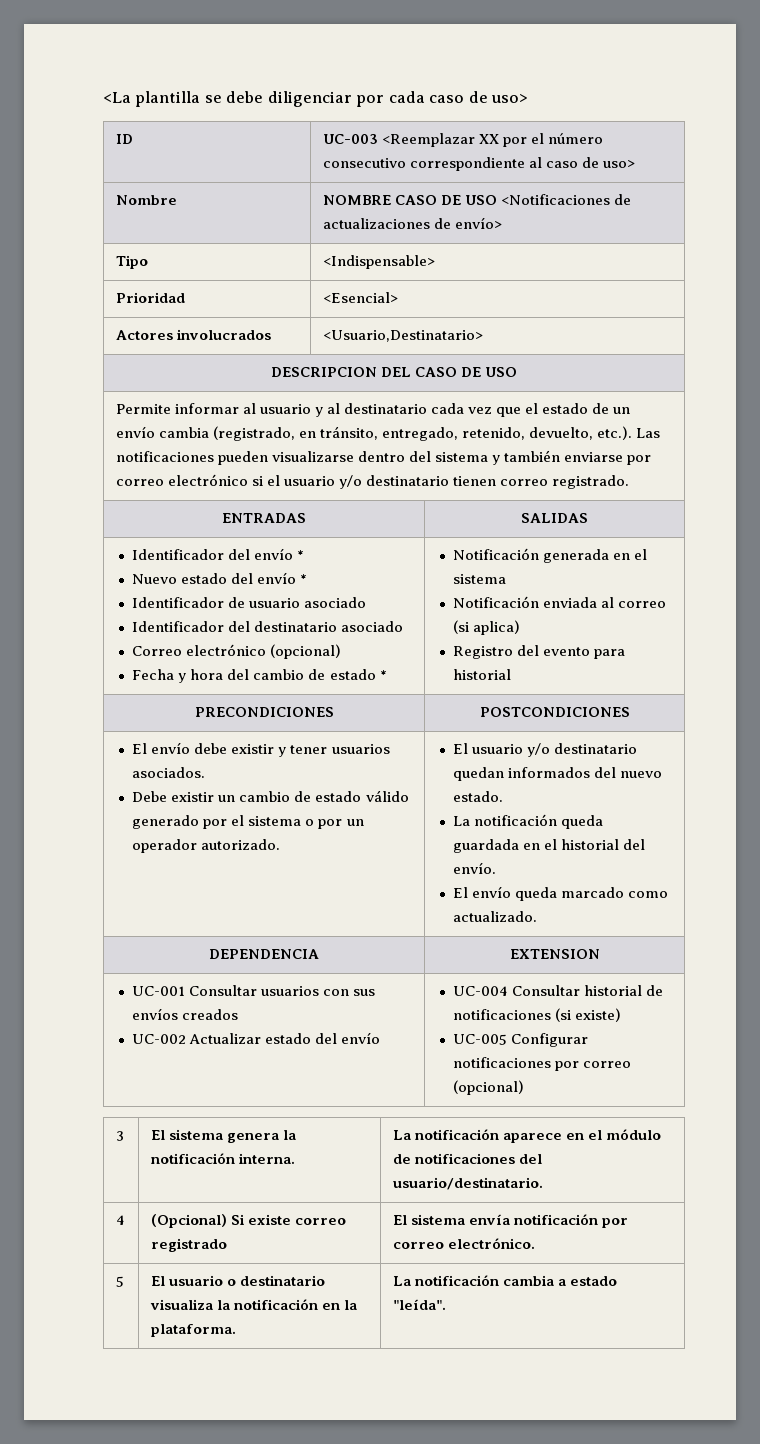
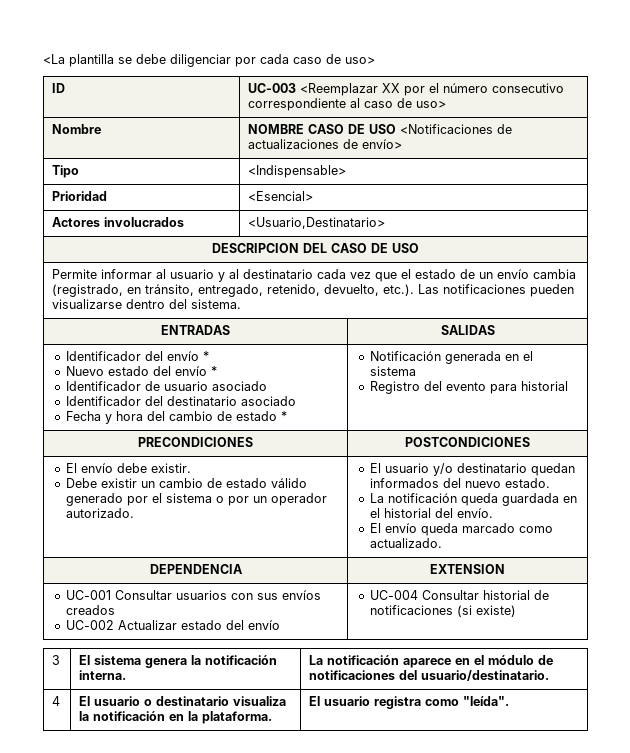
- Permite informar al usuario y al destinatario cada vez que el estado de un envío cambia (registrado, en tránsito, entregado, retenido, devuelto, etc.). Las notificaciones pueden visualizarse dentro del sistema y también enviarse por correo electrónico si el usuario y/o destinatario tienen correo registrado.
+ Permite informar al usuario y al destinatario cada vez que el estado de un envío cambia (registrado, en tránsito, entregado, retenido, devuelto, etc.). Las notificaciones pueden visualizarse dentro del sistema.
- Correo electrónico (opcional)
- Notificación enviada al correo (si aplica)
- El envío debe existir y tener usuarios asociados.
+ El envío debe existir.
  UC-001 Consultar usuarios con sus envíos creados
  UC-002 Actualizar estado del envío | UC-004 Consultar historial de notificaciones (si existe)
- UC-005 Configurar notificaciones por correo (opcional)
- 4 | (Opcional) Si existe correo registrado | El sistema envía notificación por correo electrónico.
- 5 | El usuario o destinatario visualiza la notificación en la plataforma. | La notificación cambia a estado "leída".
+ 4 | El usuario o destinatario visualiza la notificación en la plataforma. | El usuario registra como "leída".

